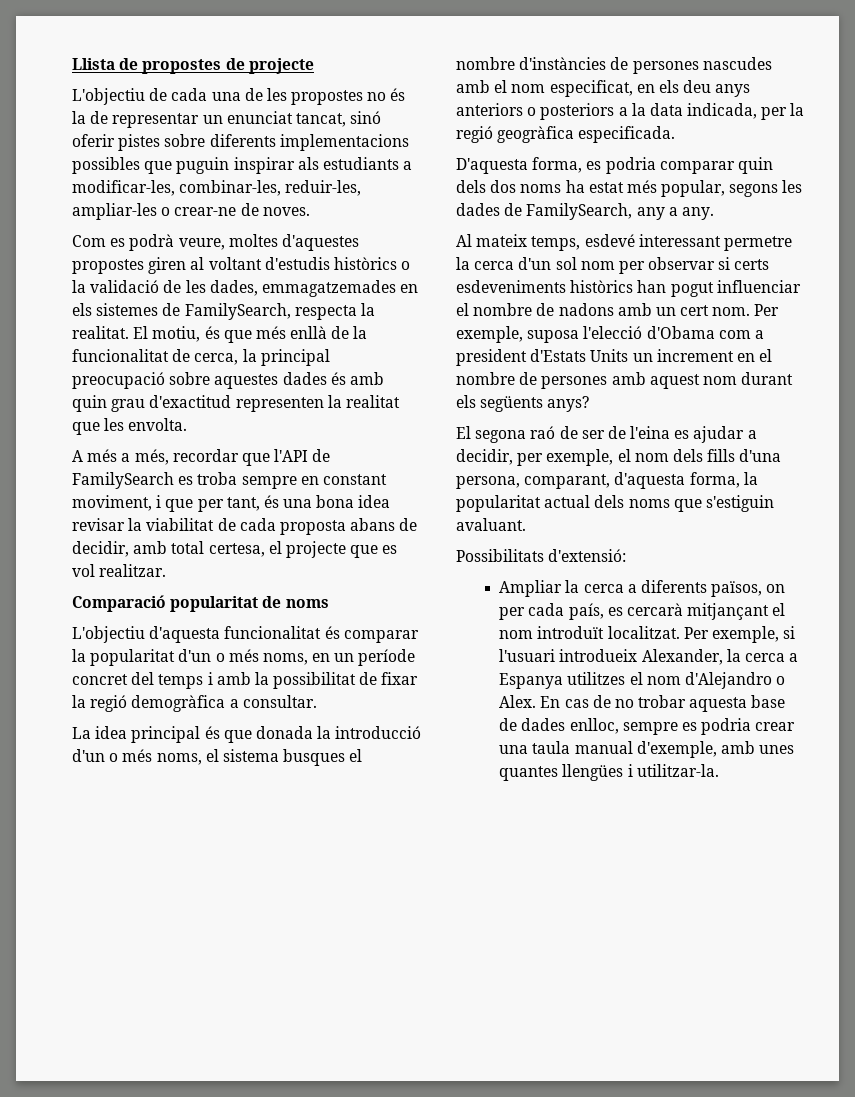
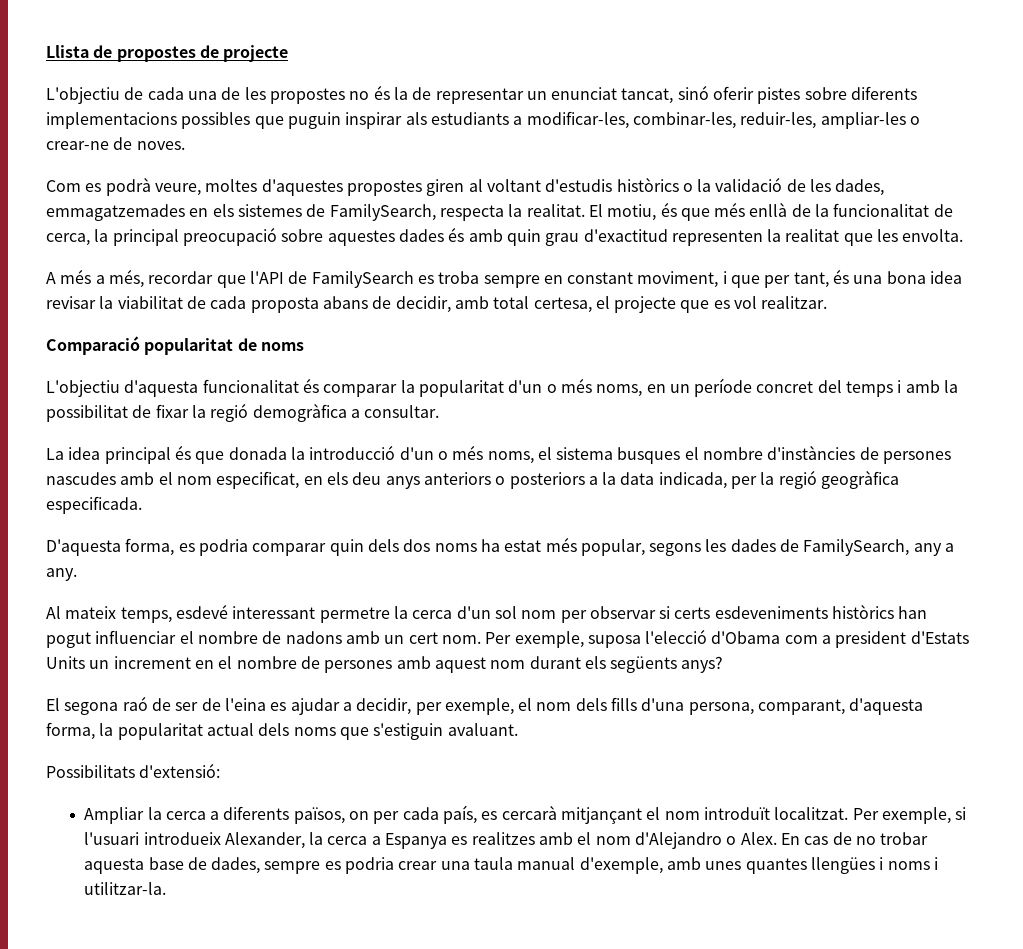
- Per exemple, si l'usuari introdueix Alexander, la cerca a Espanya utilitzes el nom d'Alejandro o Alex.
+ Per exemple, si l'usuari introdueix Alexander, la cerca a Espanya es realitzes amb el nom d'Alejandro o Alex.
- En cas de no trobar aquesta base de dades enlloc, sempre es podria crear una taula manual d'exemple, amb unes quantes llengües i utilitzar-la.
+ En cas de no trobar aquesta base de dades, sempre es podria crear una taula manual d'exemple, amb unes quantes llengües i noms i utilitzar-la.

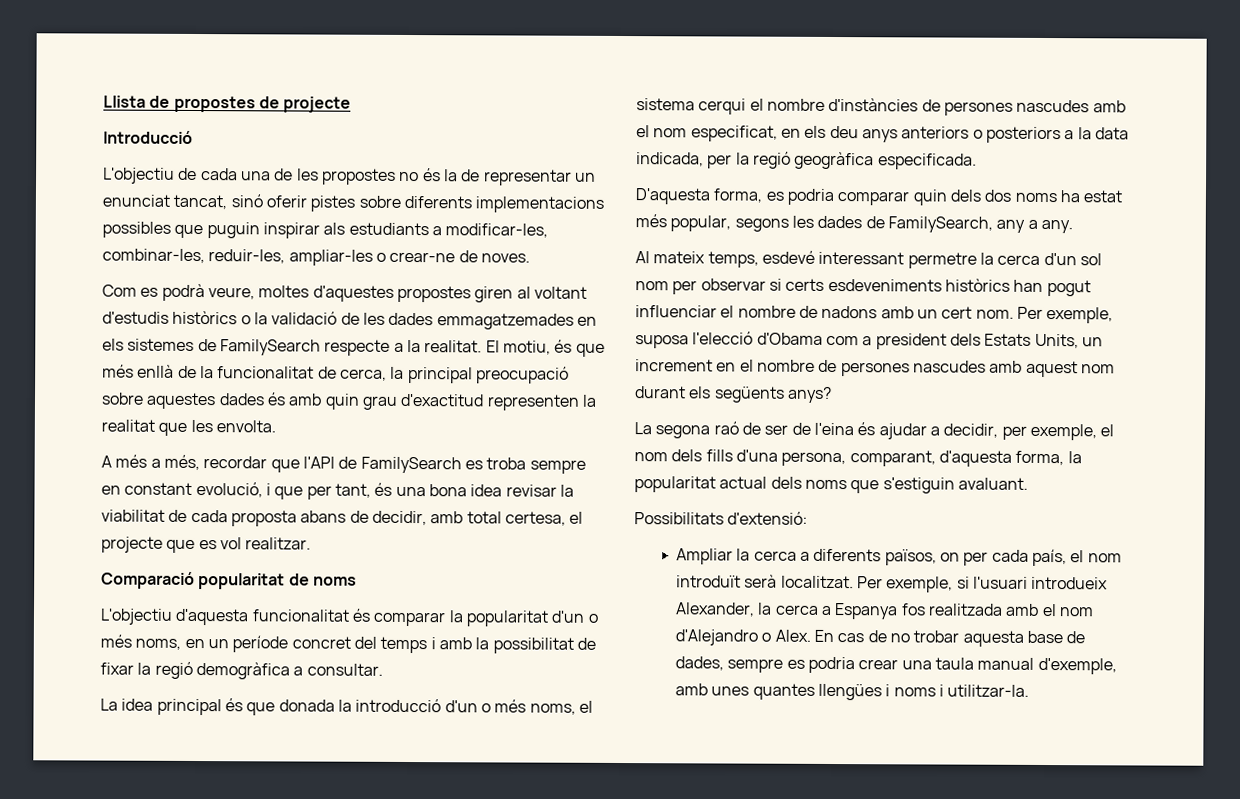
+ Introducció
- Com es podrà veure, moltes d'aquestes propostes giren al voltant d'estudis històrics o la validació de les dades, emmagatzemades en els sistemes de FamilySearch, respecta la realitat.
+ Com es podrà veure, moltes d'aquestes propostes giren al voltant d'estudis històrics o la validació de les dades emmagatzemades en els sistemes de FamilySearch respecte a la realitat.
- A més a més, recordar que l'API de FamilySearch es troba sempre en constant moviment, i que per tant, és una bona idea revisar la viabilitat de cada proposta abans de decidir, amb total certesa, el projecte que es vol realitzar.
+ A més a més, recordar que l'API de FamilySearch es troba sempre en constant evolució, i que per tant, és una bona idea revisar la viabilitat de cada proposta abans de decidir, amb total certesa, el projecte que es vol realitzar.
- La idea principal és que donada la introducció d'un o més noms, el sistema busques el nombre d'instàncies de persones nascudes amb el nom especificat, en els deu anys anteriors o posteriors a la data indicada, per la regió geogràfica especificada.
+ La idea principal és que donada la introducció d'un o més noms, el sistema cerqui el nombre d'instàncies de persones nascudes amb el nom especificat, en els deu anys anteriors o posteriors a la data indicada, per la regió geogràfica especificada.
- Per exemple, suposa l'elecció d'Obama com a president d'Estats Units un increment en el nombre de persones amb aquest nom durant els següents anys?
+ Per exemple, suposa l'elecció d'Obama com a president dels Estats Units, un increment en el nombre de persones nascudes amb aquest nom durant els següents anys?
- El segona raó de ser de l'eina es ajudar a decidir, per exemple, el nom dels fills d'una persona, comparant, d'aquesta forma, la popularitat actual dels noms que s'estiguin avaluant.
+ La segona raó de ser de l'eina és ajudar a decidir, per exemple, el nom dels fills d'una persona, comparant, d'aquesta forma, la popularitat actual dels noms que s'estiguin avaluant.
- Ampliar la cerca a diferents països, on per cada país, es cercarà mitjançant el nom introduït localitzat.
+ Ampliar la cerca a diferents països, on per cada país, el nom introduït serà localitzat.
- Per exemple, si l'usuari introdueix Alexander, la cerca a Espanya es realitzes amb el nom d'Alejandro o Alex.
+ Per exemple, si l'usuari introdueix Alexander, la cerca a Espanya fos realitzada amb el nom d'Alejandro o Alex.

